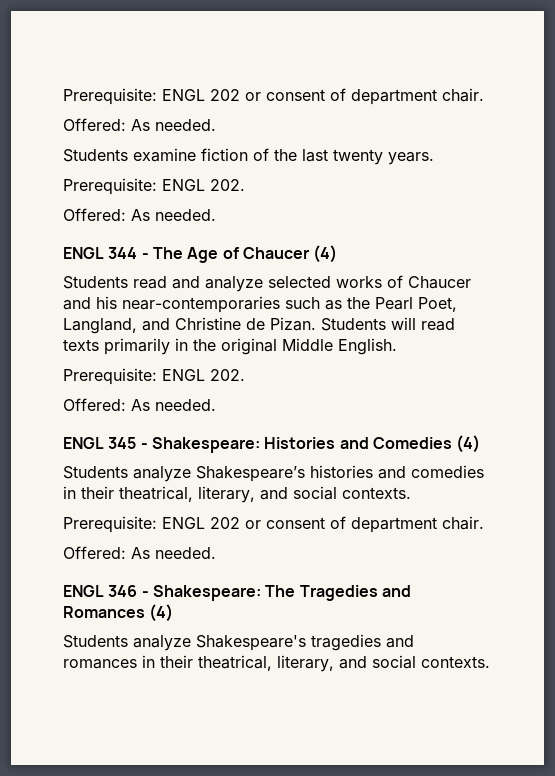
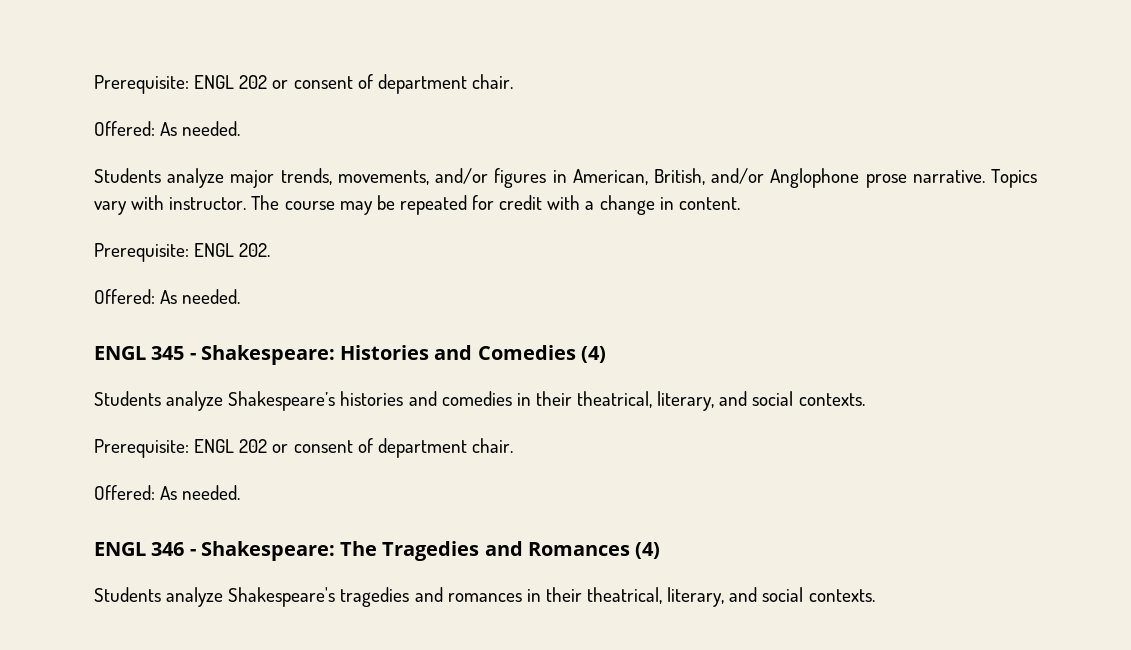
- Students examine fiction of the last twenty years.
- Prerequisite: ENGL 202.
- Offered: As needed.
- ENGL 344 - The Age of Chaucer (4)
- Students read and analyze selected works of Chaucer and his near-contemporaries such as the Pearl Poet, Langland, and Christine de Pizan. Students will read texts primarily in the original Middle English.
+ Students analyze major trends, movements, and/or figures in American, British, and/or Anglophone prose narrative. Topics vary with instructor. The course may be repeated for credit with a change in content.

